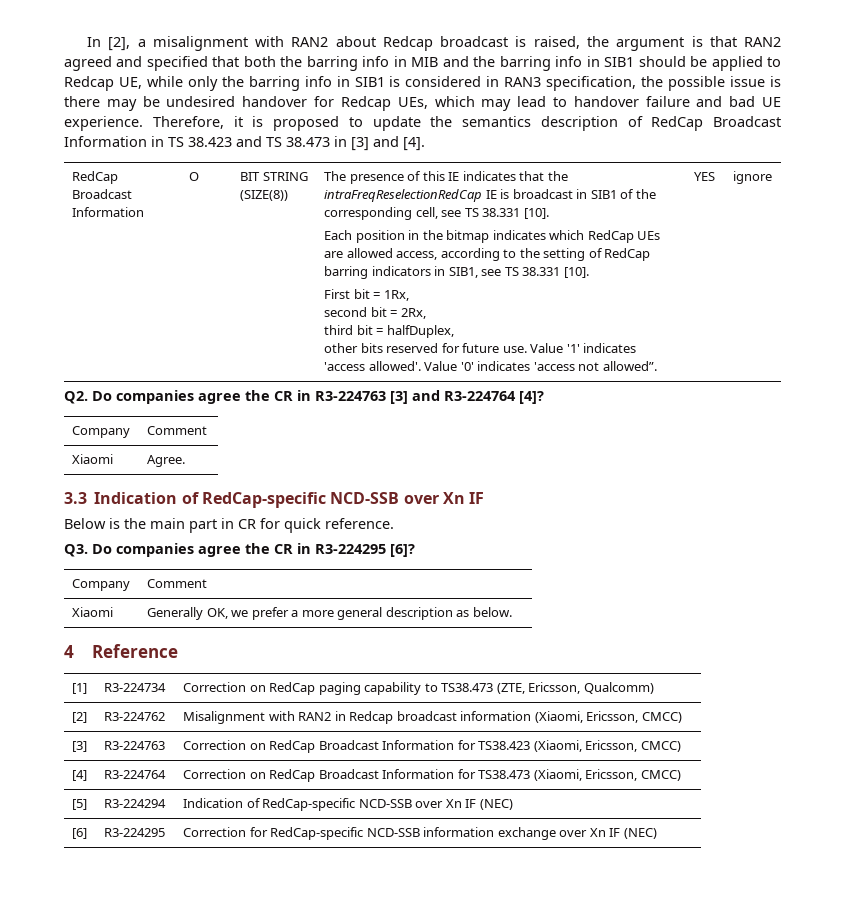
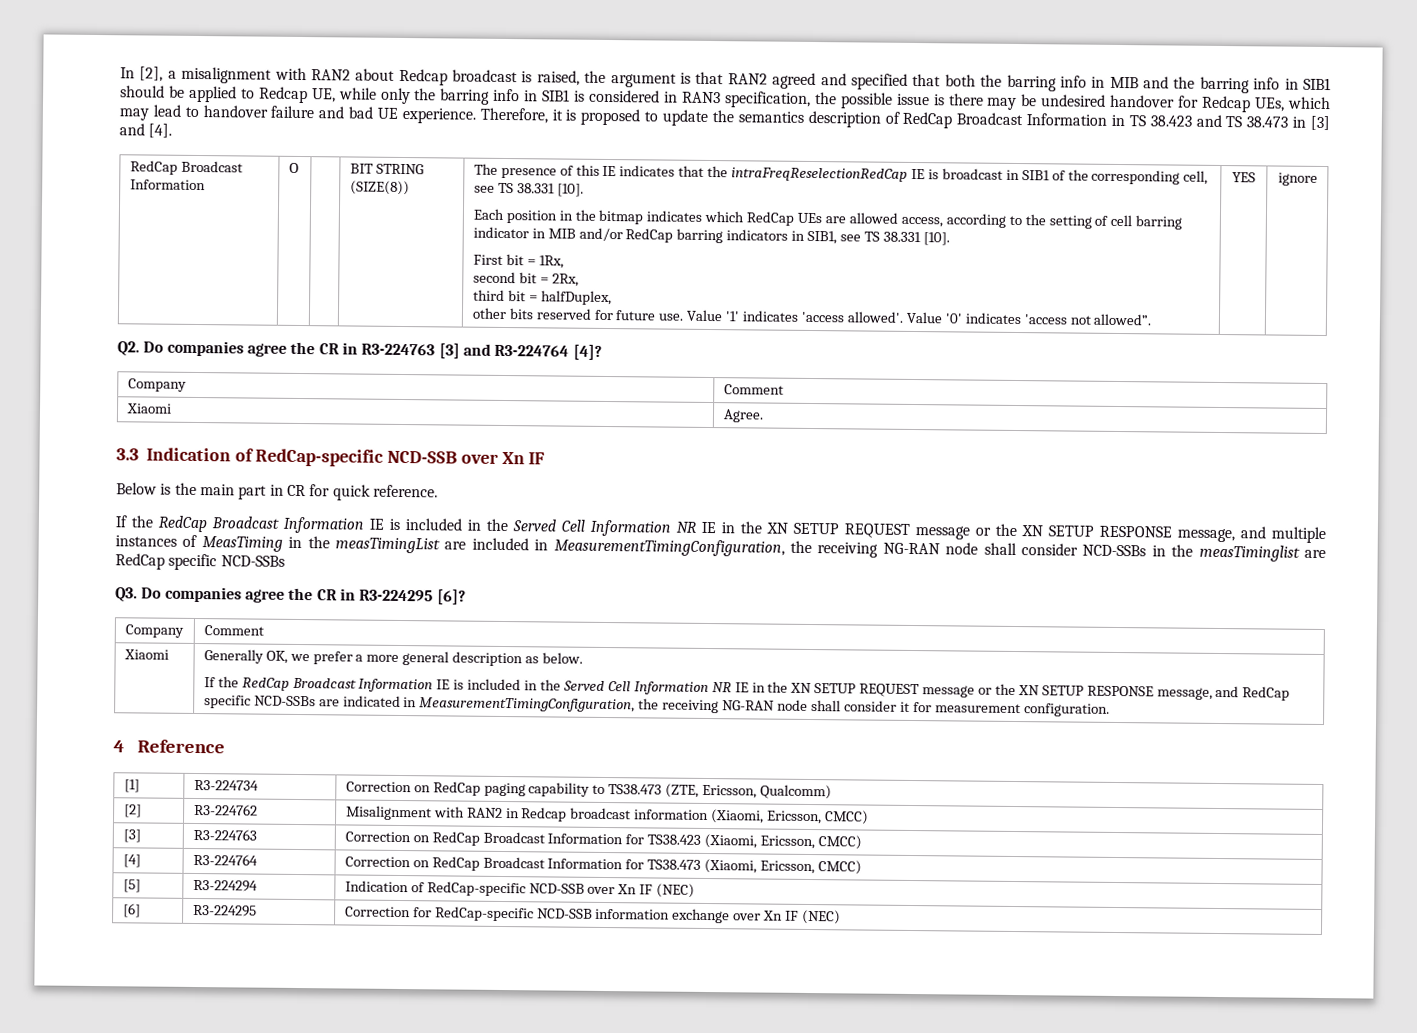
- Each position in the bitmap indicates which RedCap UEs are allowed access, according to the setting of RedCap barring indicators in SIB1, see TS 38.331 [10].
+ Each position in the bitmap indicates which RedCap UEs are allowed access, according to the setting of cell barring indicator in MIB and/or RedCap barring indicators in SIB1, see TS 38.331 [10].
+ If the RedCap Broadcast Information IE is included in the Served Cell Information NR IE in the XN SETUP REQUEST message or the XN SETUP RESPONSE message, and multiple instances of MeasTiming in the measTimingList are included in MeasurementTimingConfiguration, the receiving NG-RAN node shall consider NCD-SSBs in the measTiminglist are RedCap specific NCD-SSBs
+ If the RedCap Broadcast Information IE is included in the Served Cell Information NR IE in the XN SETUP REQUEST message or the XN SETUP RESPONSE message, and RedCap specific NCD-SSBs are indicated in MeasurementTimingConfiguration, the receiving NG-RAN node shall consider it for measurement configuration.

